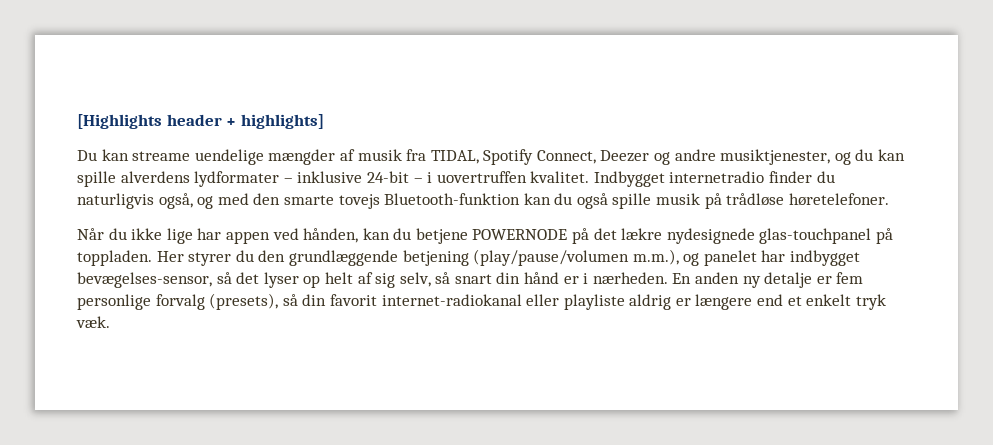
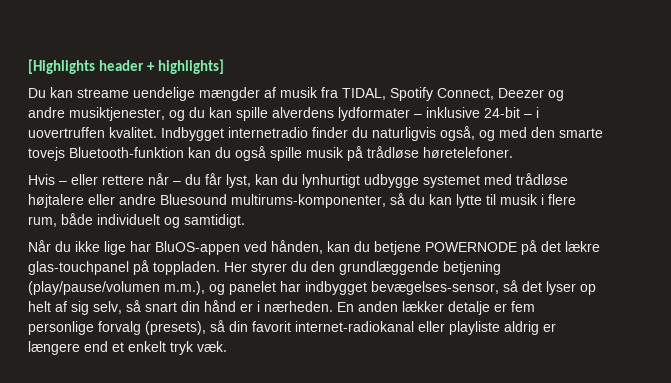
+ Hvis – eller rettere når – du får lyst, kan du lynhurtigt udbygge systemet med trådløse højtalere eller andre Bluesound multirums-komponenter, så du kan lytte til musik i flere rum, både individuelt og samtidigt.
- Når du ikke lige har appen ved hånden, kan du betjene POWERNODE på det lækre nydesignede glas-touchpanel på toppladen.
+ Når du ikke lige har BluOS-appen ved hånden, kan du betjene POWERNODE på det lækre glas-touchpanel på toppladen.
- En anden ny detalje er fem personlige forvalg (presets), så din favorit internet-radiokanal eller playliste aldrig er længere end et enkelt tryk væk.
+ En anden lækker detalje er fem personlige forvalg (presets), så din favorit internet-radiokanal eller playliste aldrig er længere end et enkelt tryk væk.

